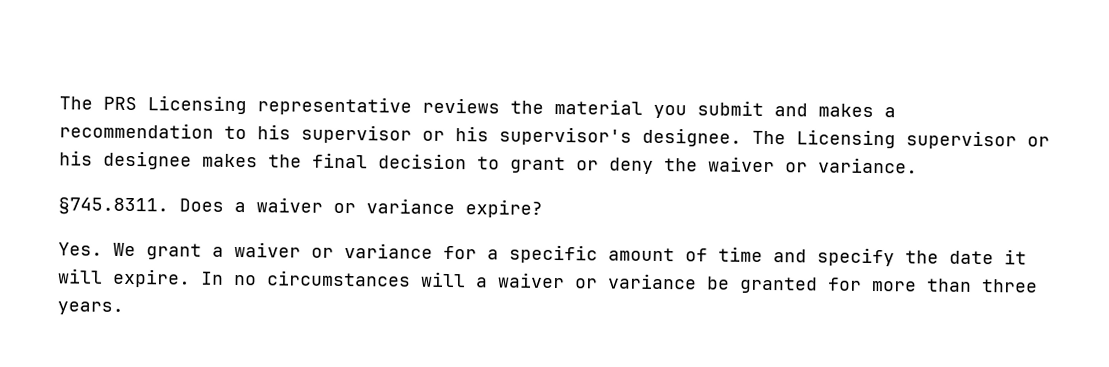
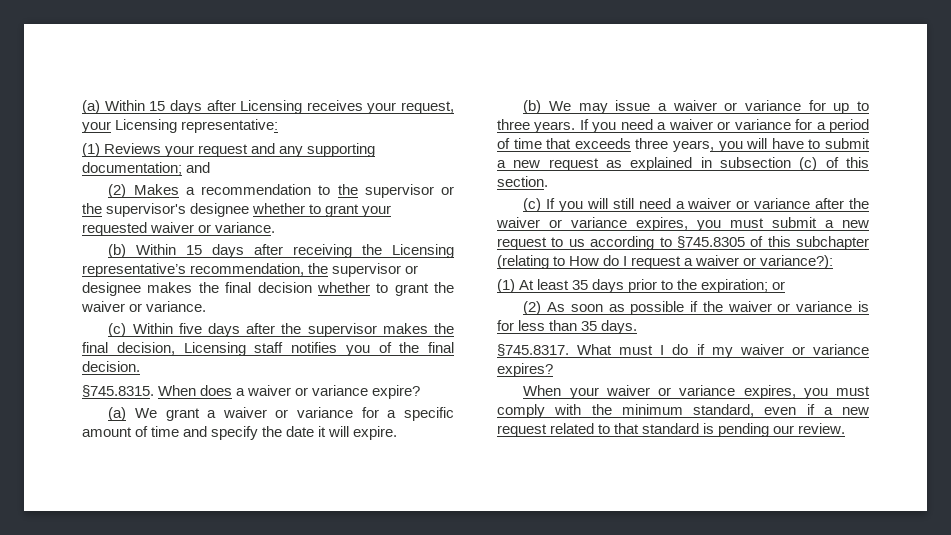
- The PRS Licensing representative reviews the material you submit and makes a recommendation to his supervisor or his supervisor's designee. The Licensing supervisor or his designee makes the final decision to grant or deny the waiver or variance.
+ (a) Within 15 days after Licensing receives your request, your Licensing representative:
+ (1) Reviews your request and any supporting documentation; and
+ (2) Makes a recommendation to the supervisor or the supervisor's designee whether to grant your requested waiver or variance.
+ (b) Within 15 days after receiving the Licensing representative’s recommendation, the supervisor or designee makes the final decision whether to grant the waiver or variance.
- §745.8311. Does a waiver or variance expire?
+ (c) Within five days after the supervisor makes the final decision, Licensing staff notifies you of the final decision.
+ §745.8315. When does a waiver or variance expire?
- Yes. We grant a waiver or variance for a specific amount of time and specify the date it will expire. In no circumstances will a waiver or variance be granted for more than three years.
+ (a) We grant a waiver or variance for a specific amount of time and specify the date it will expire.
+ (b) We may issue a waiver or variance for up to three years. If you need a waiver or variance for a period of time that exceeds three years, you will have to submit a new request as explained in subsection (c) of this section.
+ (c) If you will still need a waiver or variance after the waiver or variance expires, you must submit a new request to us according to §745.8305 of this subchapter (relating to How do I request a waiver or variance?):
+ (1) At least 35 days prior to the expiration; or
+ (2) As soon as possible if the waiver or variance is for less than 35 days.
+ §745.8317. What must I do if my waiver or variance expires?
+ When your waiver or variance expires, you must comply with the minimum standard, even if a new request related to that standard is pending our review.

